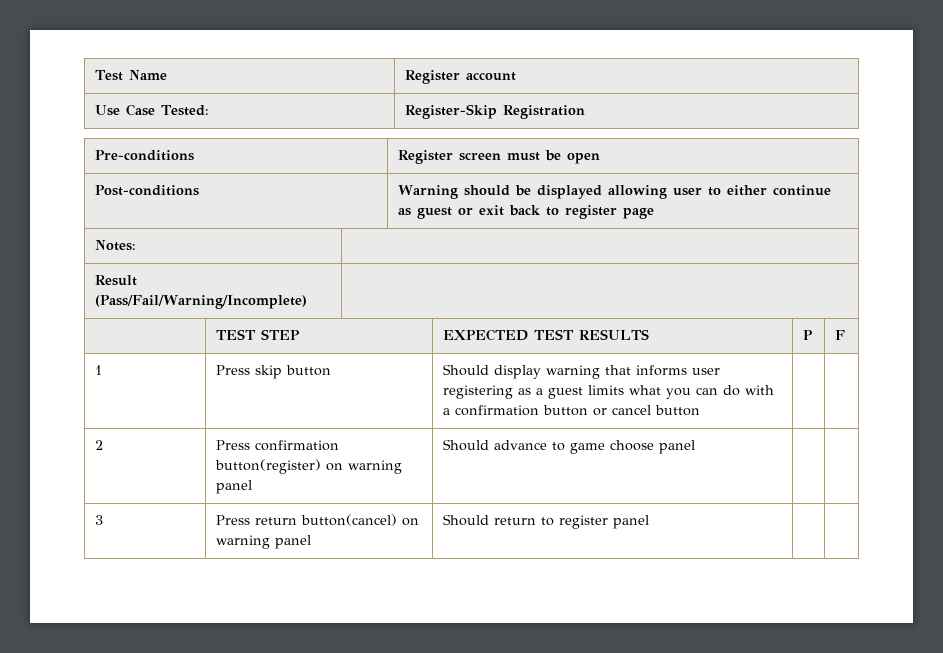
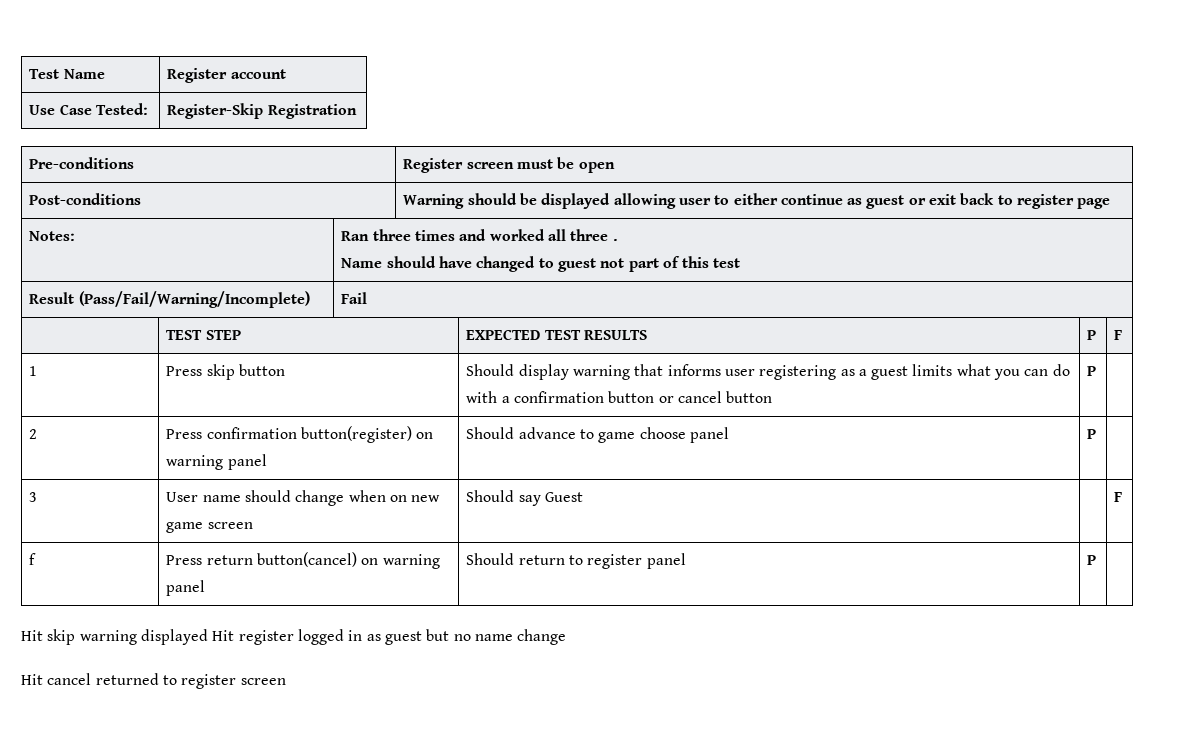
- Notes: |
+ Notes: | Ran three times and worked all three .
+ Name should have changed to guest not part of this test
- Result (Pass/Fail/Warning/Incomplete) |
+ Result (Pass/Fail/Warning/Incomplete) | Fail
- 1 | Press skip button | Should display warning that informs user registering as a guest limits what you can do with a confirmation button or cancel button | |
+ 1 | Press skip button | Should display warning that informs user registering as a guest limits what you can do with a confirmation button or cancel button | P |
- 2 | Press confirmation button(register) on warning panel | Should advance to game choose panel | |
+ 2 | Press confirmation button(register) on warning panel | Should advance to game choose panel | P |
- 3 | Press return button(cancel) on warning panel | Should return to register panel | |
+ 3 | User name should change when on new game screen | Should say Guest | | F
+ f | Press return button(cancel) on warning panel | Should return to register panel | P |
+ Hit skip warning displayed Hit register logged in as guest but no name change
+ Hit cancel returned to register screen

